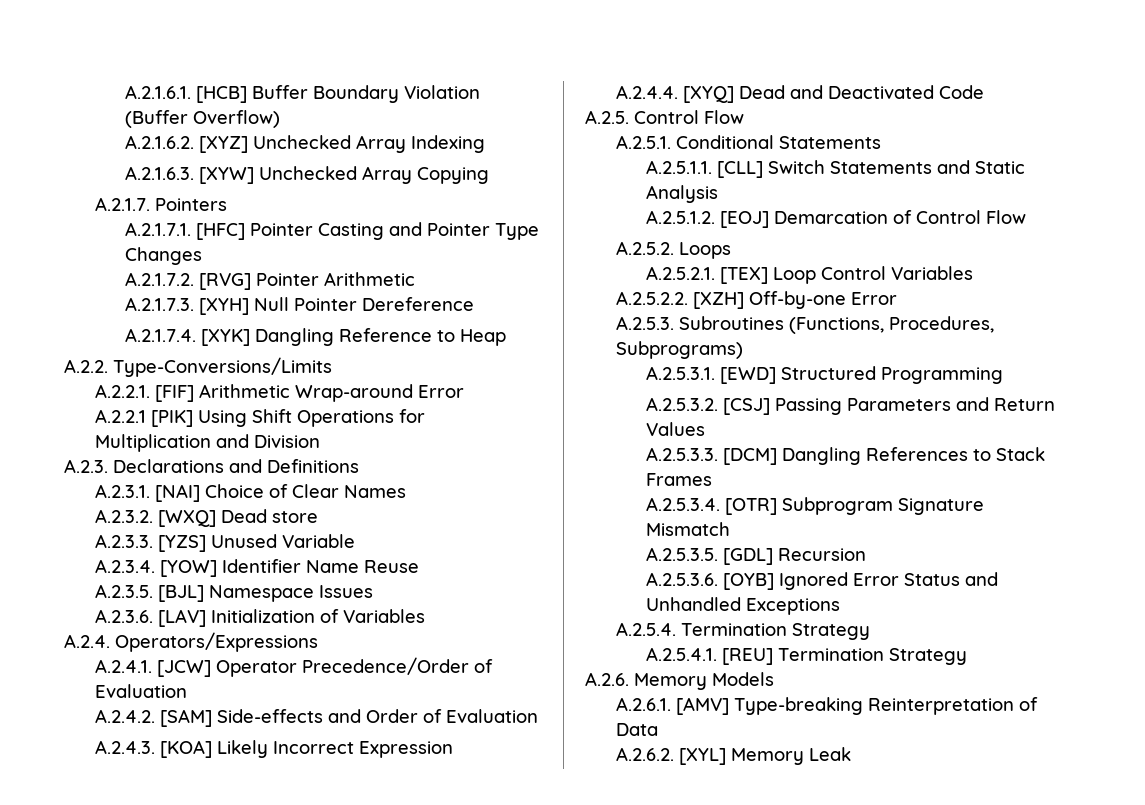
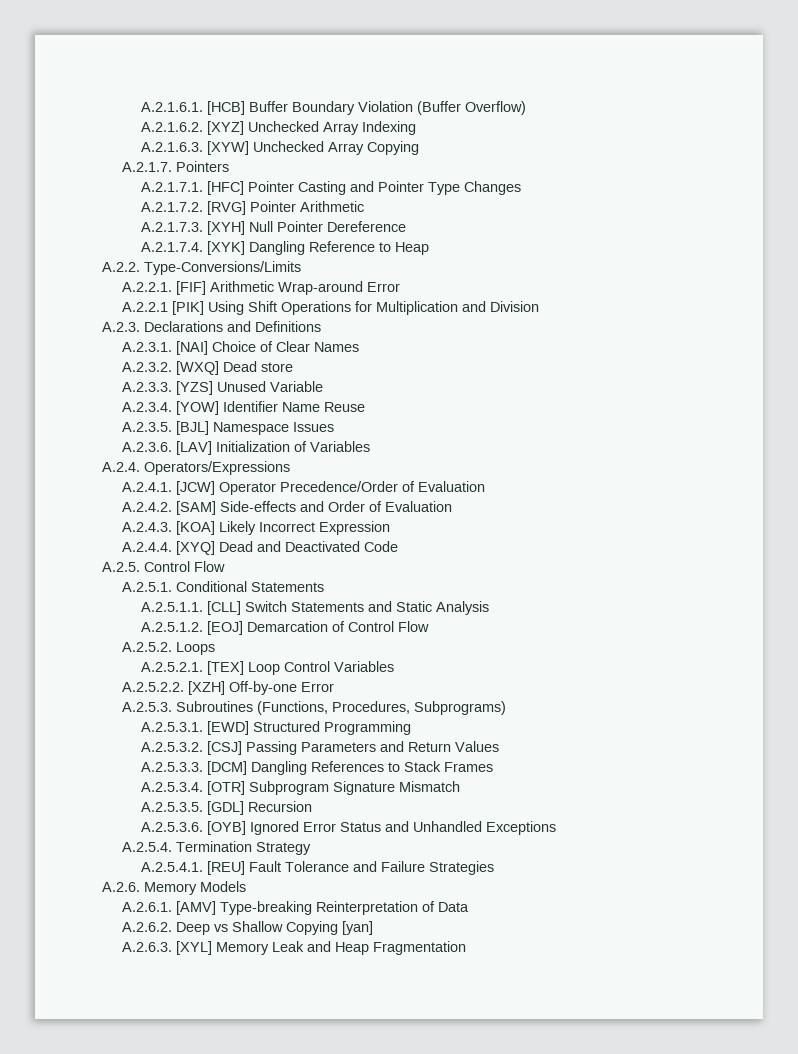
- A.2.5.4.1. [REU] Termination Strategy
+ A.2.5.4.1. [REU] Fault Tolerance and Failure Strategies
- A.2.6.2. [XYL] Memory Leak
+ A.2.6.2. Deep vs Shallow Copying [yan]
+ A.2.6.3. [XYL] Memory Leak and Heap Fragmentation

